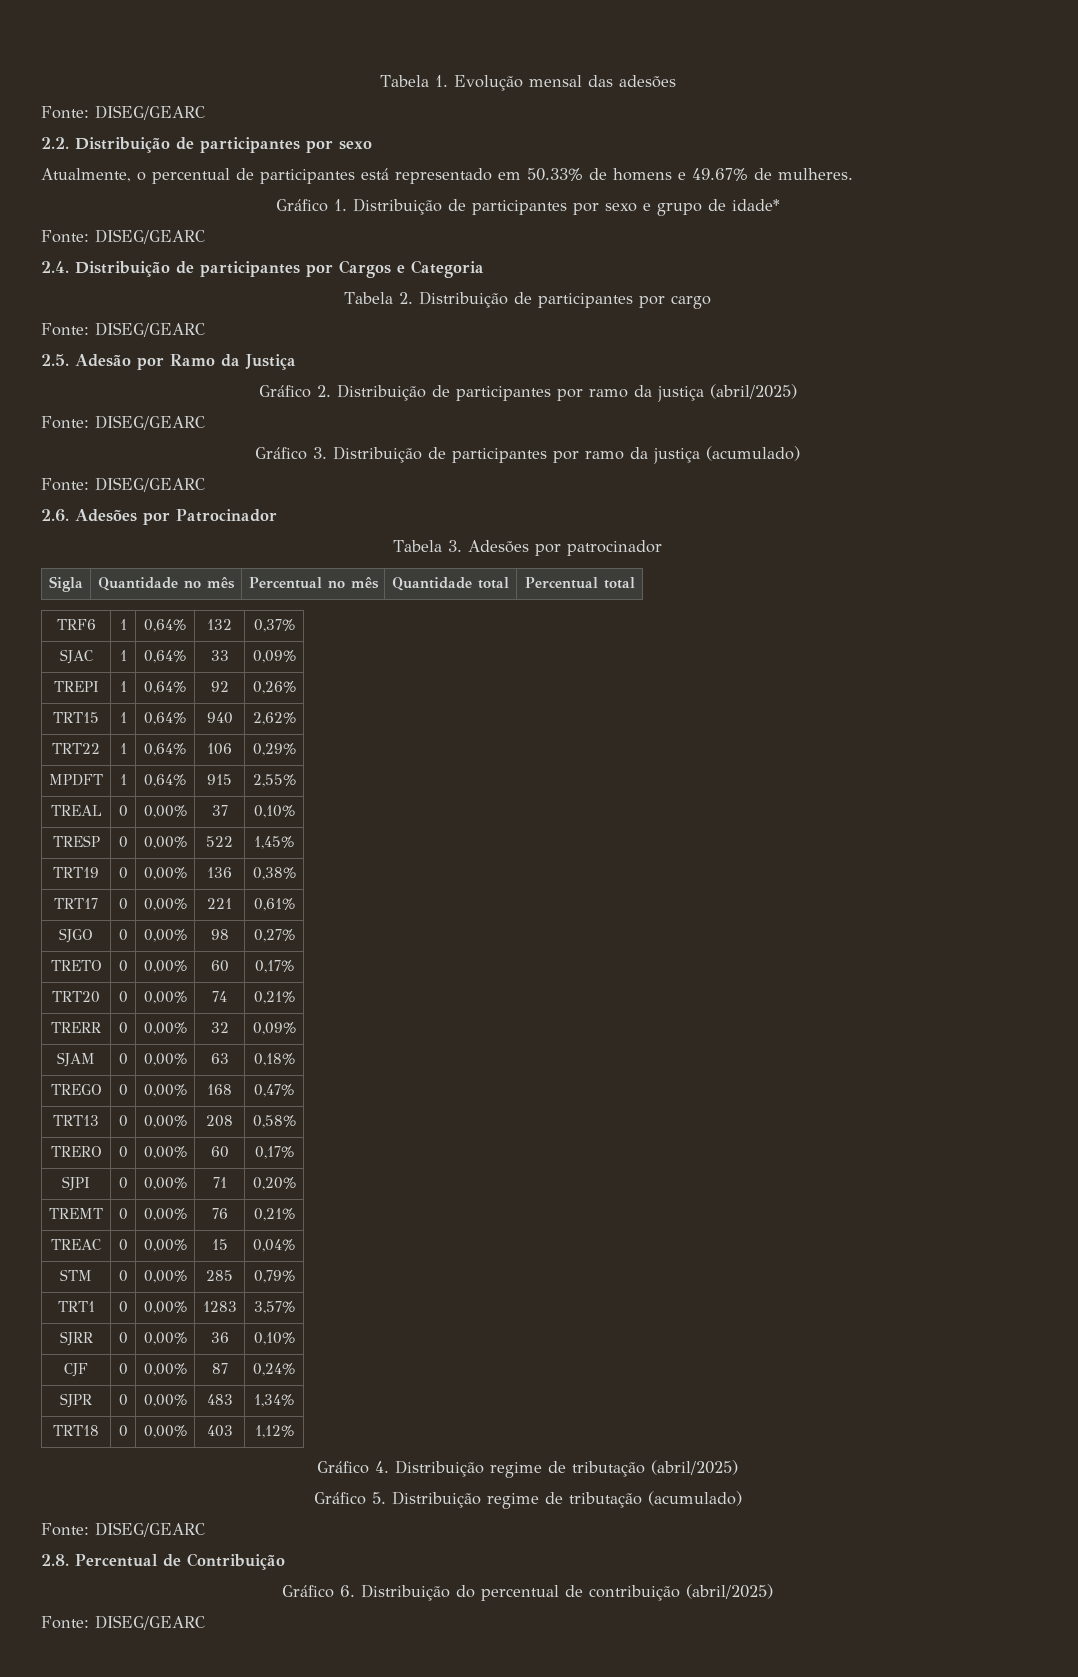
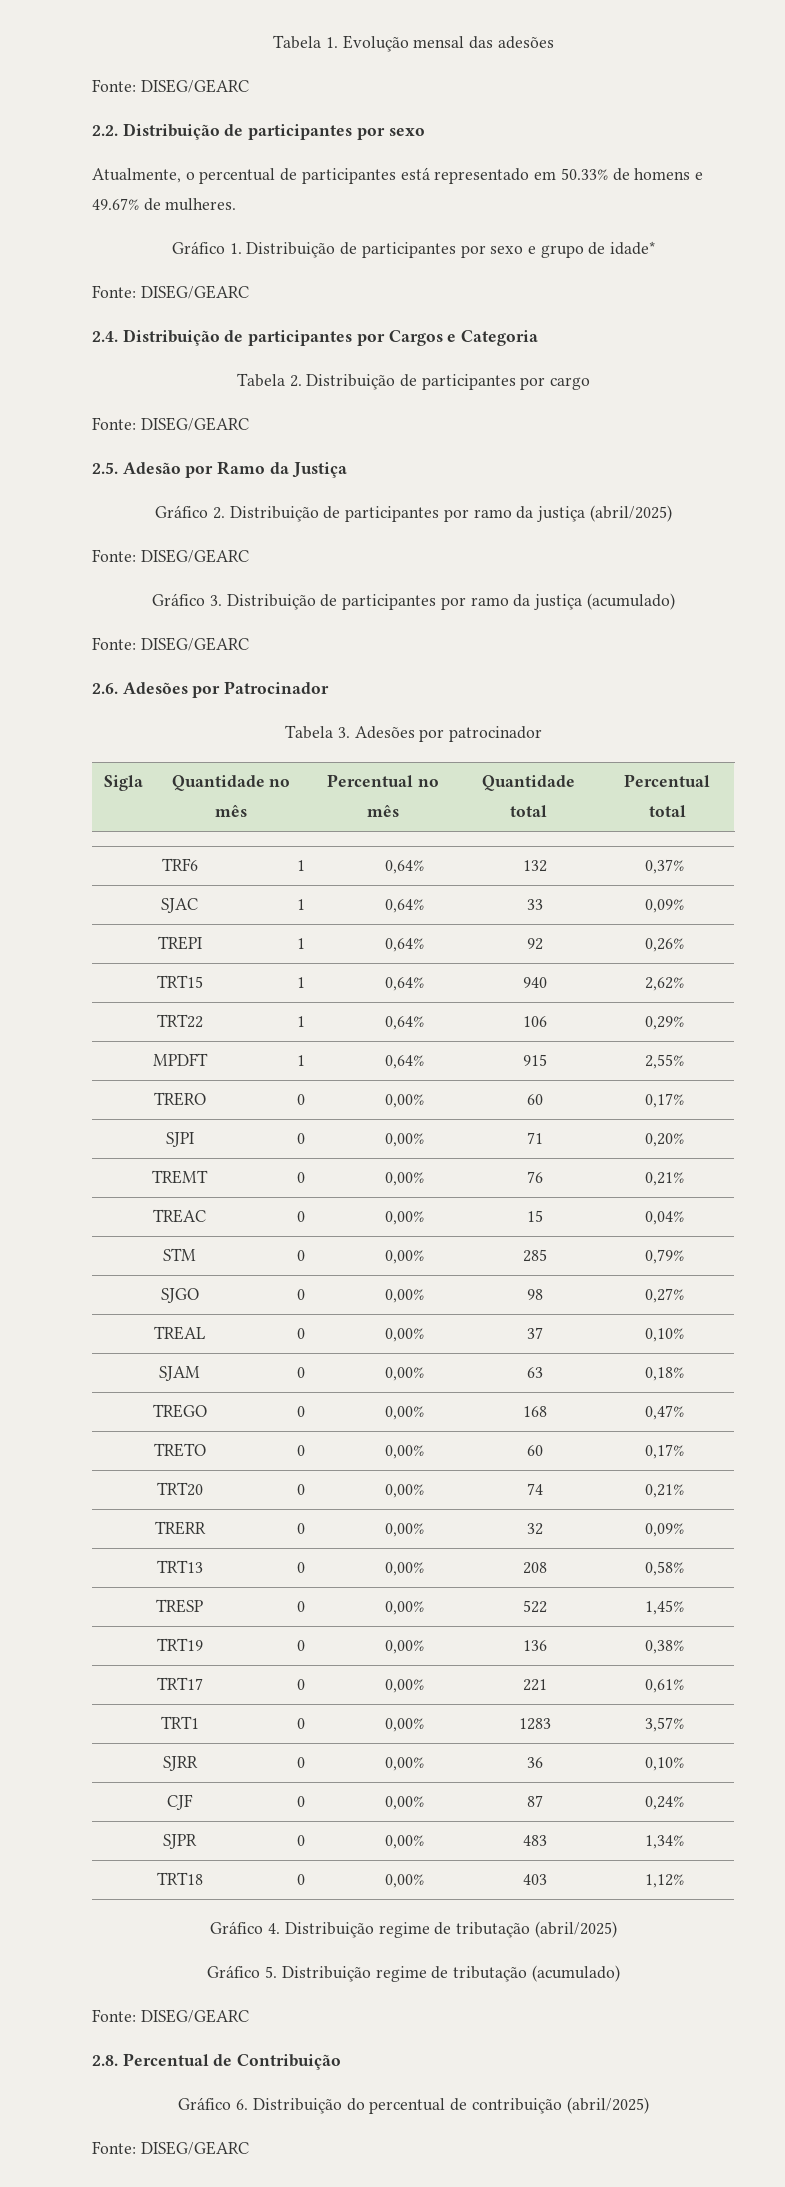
- TREAL | 0 | 0,00% | 37 | 0,10%
- TRESP | 0 | 0,00% | 522 | 1,45%
- TRT19 | 0 | 0,00% | 136 | 0,38%
- TRT17 | 0 | 0,00% | 221 | 0,61%
- SJGO | 0 | 0,00% | 98 | 0,27%
- TRETO | 0 | 0,00% | 60 | 0,17%
- TRT20 | 0 | 0,00% | 74 | 0,21%
- TRERR | 0 | 0,00% | 32 | 0,09%
- SJAM | 0 | 0,00% | 63 | 0,18%
- TREGO | 0 | 0,00% | 168 | 0,47%
- TRT13 | 0 | 0,00% | 208 | 0,58%
+ SJGO | 0 | 0,00% | 98 | 0,27%
+ TREAL | 0 | 0,00% | 37 | 0,10%
+ SJAM | 0 | 0,00% | 63 | 0,18%
+ TREGO | 0 | 0,00% | 168 | 0,47%
+ TRETO | 0 | 0,00% | 60 | 0,17%
+ TRT20 | 0 | 0,00% | 74 | 0,21%
+ TRERR | 0 | 0,00% | 32 | 0,09%
+ TRT13 | 0 | 0,00% | 208 | 0,58%
+ TRESP | 0 | 0,00% | 522 | 1,45%
+ TRT19 | 0 | 0,00% | 136 | 0,38%
+ TRT17 | 0 | 0,00% | 221 | 0,61%

